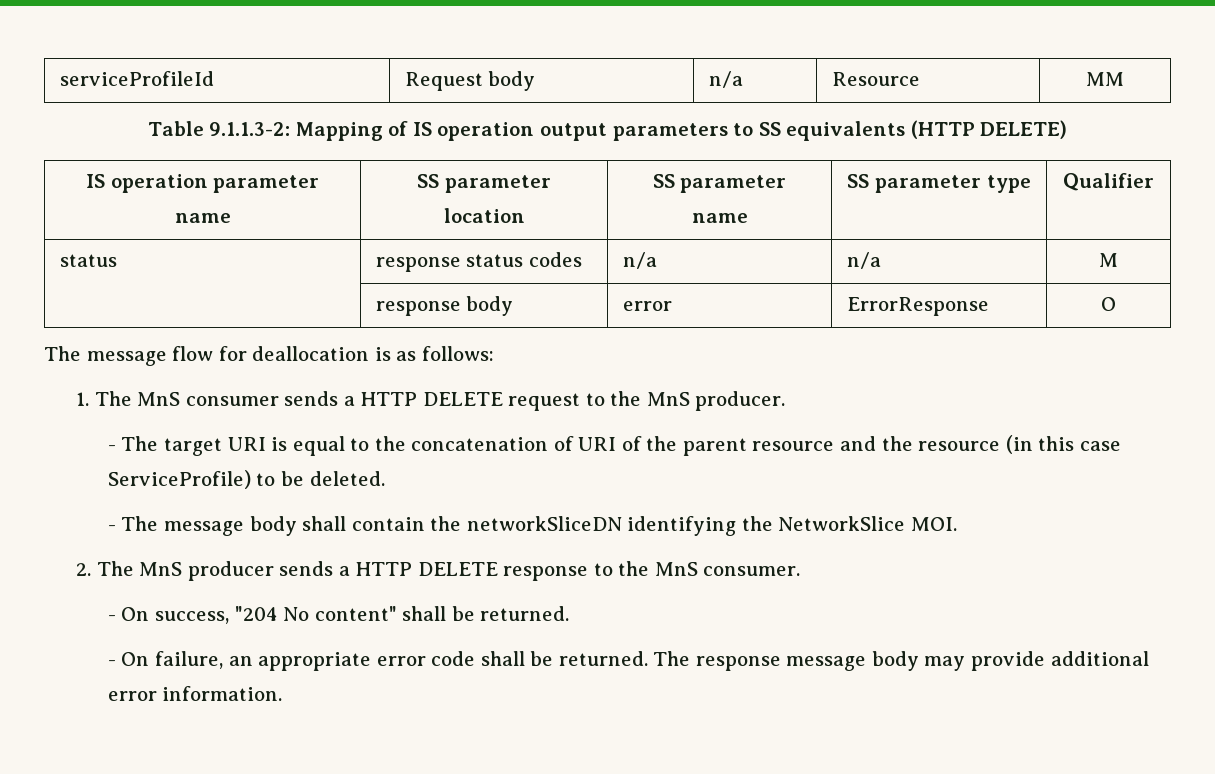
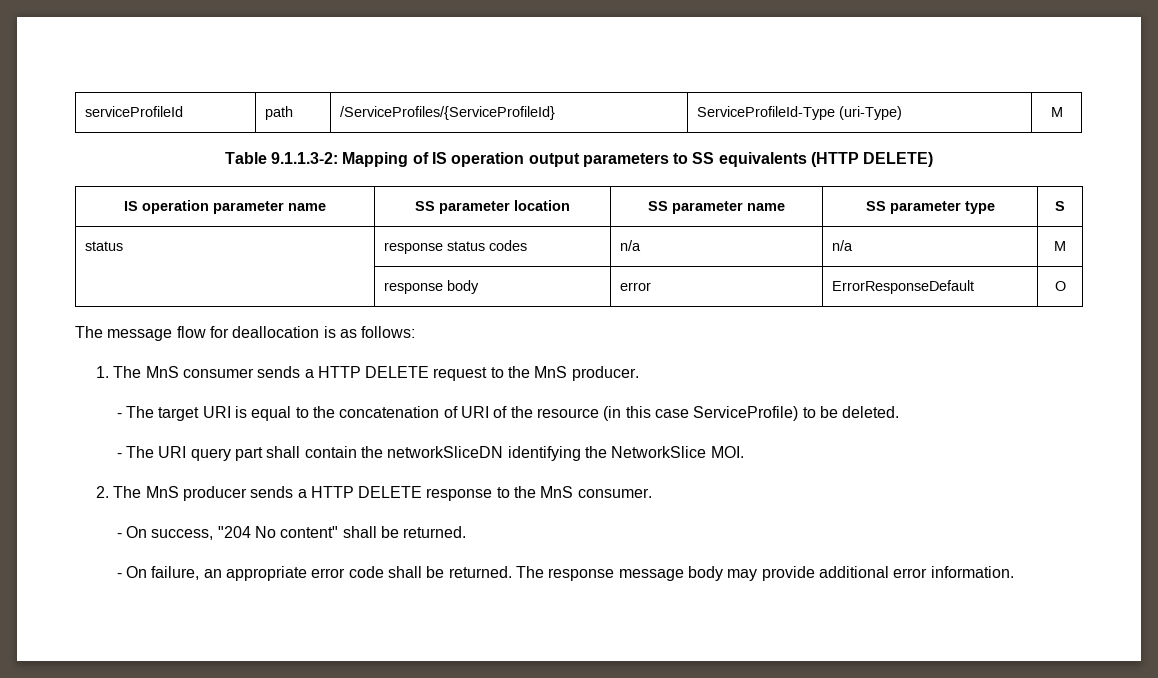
- serviceProfileId | Request body | n/a | Resource | MM
+ serviceProfileId | path | /ServiceProfiles/{ServiceProfileId} | ServiceProfileId-Type (uri-Type) | M
- IS operation parameter name | SS parameter location | SS parameter name | SS parameter type | Qualifier
+ IS operation parameter name | SS parameter location | SS parameter name | SS parameter type | S
- | response body | error | ErrorResponse | O
+ | response body | error | ErrorResponseDefault | O
- - The target URI is equal to the concatenation of URI of the parent resource and the resource (in this case ServiceProfile) to be deleted.
+ - The target URI is equal to the concatenation of URI of the resource (in this case ServiceProfile) to be deleted.
- - The message body shall contain the networkSliceDN identifying the NetworkSlice MOI.
+ - The URI query part shall contain the networkSliceDN identifying the NetworkSlice MOI.

